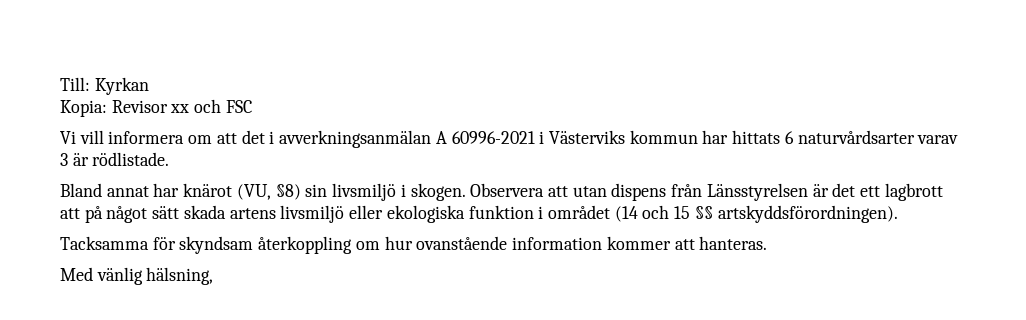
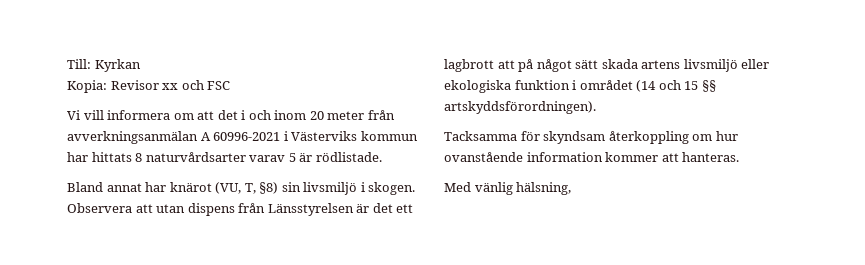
- Vi vill informera om att det i avverkningsanmälan A 60996-2021 i Västerviks kommun har hittats 6 naturvårdsarter varav 3 är rödlistade.
+ Vi vill informera om att det i och inom 20 meter från avverkningsanmälan A 60996-2021 i Västerviks kommun har hittats 8 naturvårdsarter varav 5 är rödlistade.
- Bland annat har knärot (VU, §8) sin livsmiljö i skogen.
+ Bland annat har knärot (VU, T, §8) sin livsmiljö i skogen.

